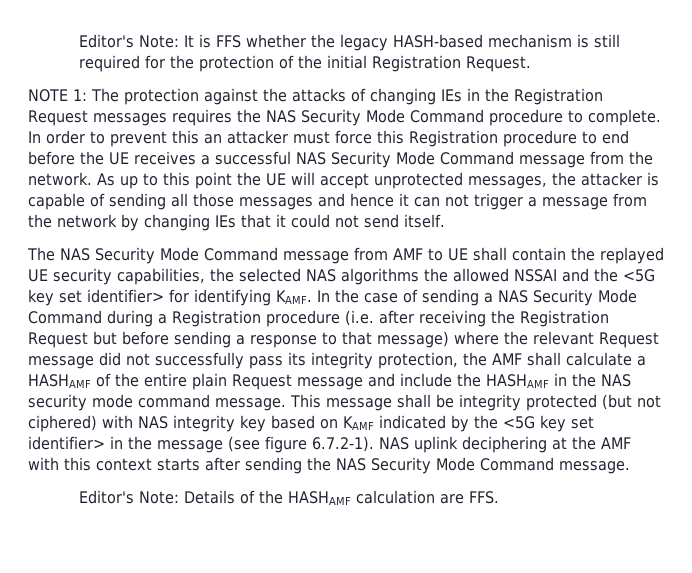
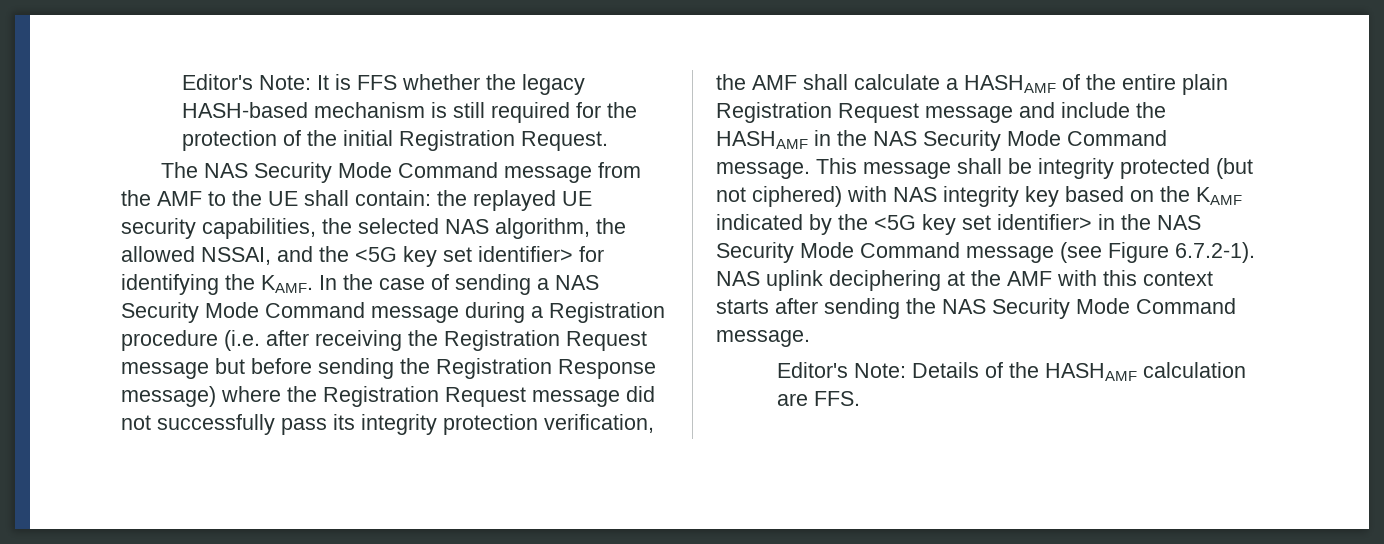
- NOTE 1: The protection against the attacks of changing IEs in the Registration Request messages requires the NAS Security Mode Command procedure to complete. In order to prevent this an attacker must force this Registration procedure to end before the UE receives a successful NAS Security Mode Command message from the network. As up to this point the UE will accept unprotected messages, the attacker is capable of sending all those messages and hence it can not trigger a message from the network by changing IEs that it could not send itself.
- The NAS Security Mode Command message from AMF to UE shall contain the replayed UE security capabilities, the selected NAS algorithms the allowed NSSAI and the <5G key set identifier> for identifying KAMF.
+ The NAS Security Mode Command message from the AMF to the UE shall contain: the replayed UE security capabilities, the selected NAS algorithm, the allowed NSSAI, and the <5G key set identifier> for identifying the KAMF.
- In the case of sending a NAS Security Mode Command during a Registration procedure (i.e. after receiving the Registration Request but before sending a response to that message) where the relevant Request message did not successfully pass its integrity protection, the AMF shall calculate a HASHAMF of the entire plain Request message and include the HASHAMF in the NAS security mode command message.
+ In the case of sending a NAS Security Mode Command message during a Registration procedure (i.e. after receiving the Registration Request message but before sending the Registration Response message) where the Registration Request message did not successfully pass its integrity protection verification, the AMF shall calculate a HASHAMF of the entire plain Registration Request message and include the HASHAMF in the NAS Security Mode Command message.
- This message shall be integrity protected (but not ciphered) with NAS integrity key based on KAMF indicated by the <5G key set identifier> in the message (see figure 6.7.2-1). NAS uplink deciphering at the AMF with this context starts after sending the NAS Security Mode Command message.
+ This message shall be integrity protected (but not ciphered) with NAS integrity key based on the KAMF indicated by the <5G key set identifier> in the NAS Security Mode Command message (see Figure 6.7.2-1). NAS uplink deciphering at the AMF with this context starts after sending the NAS Security Mode Command message.

